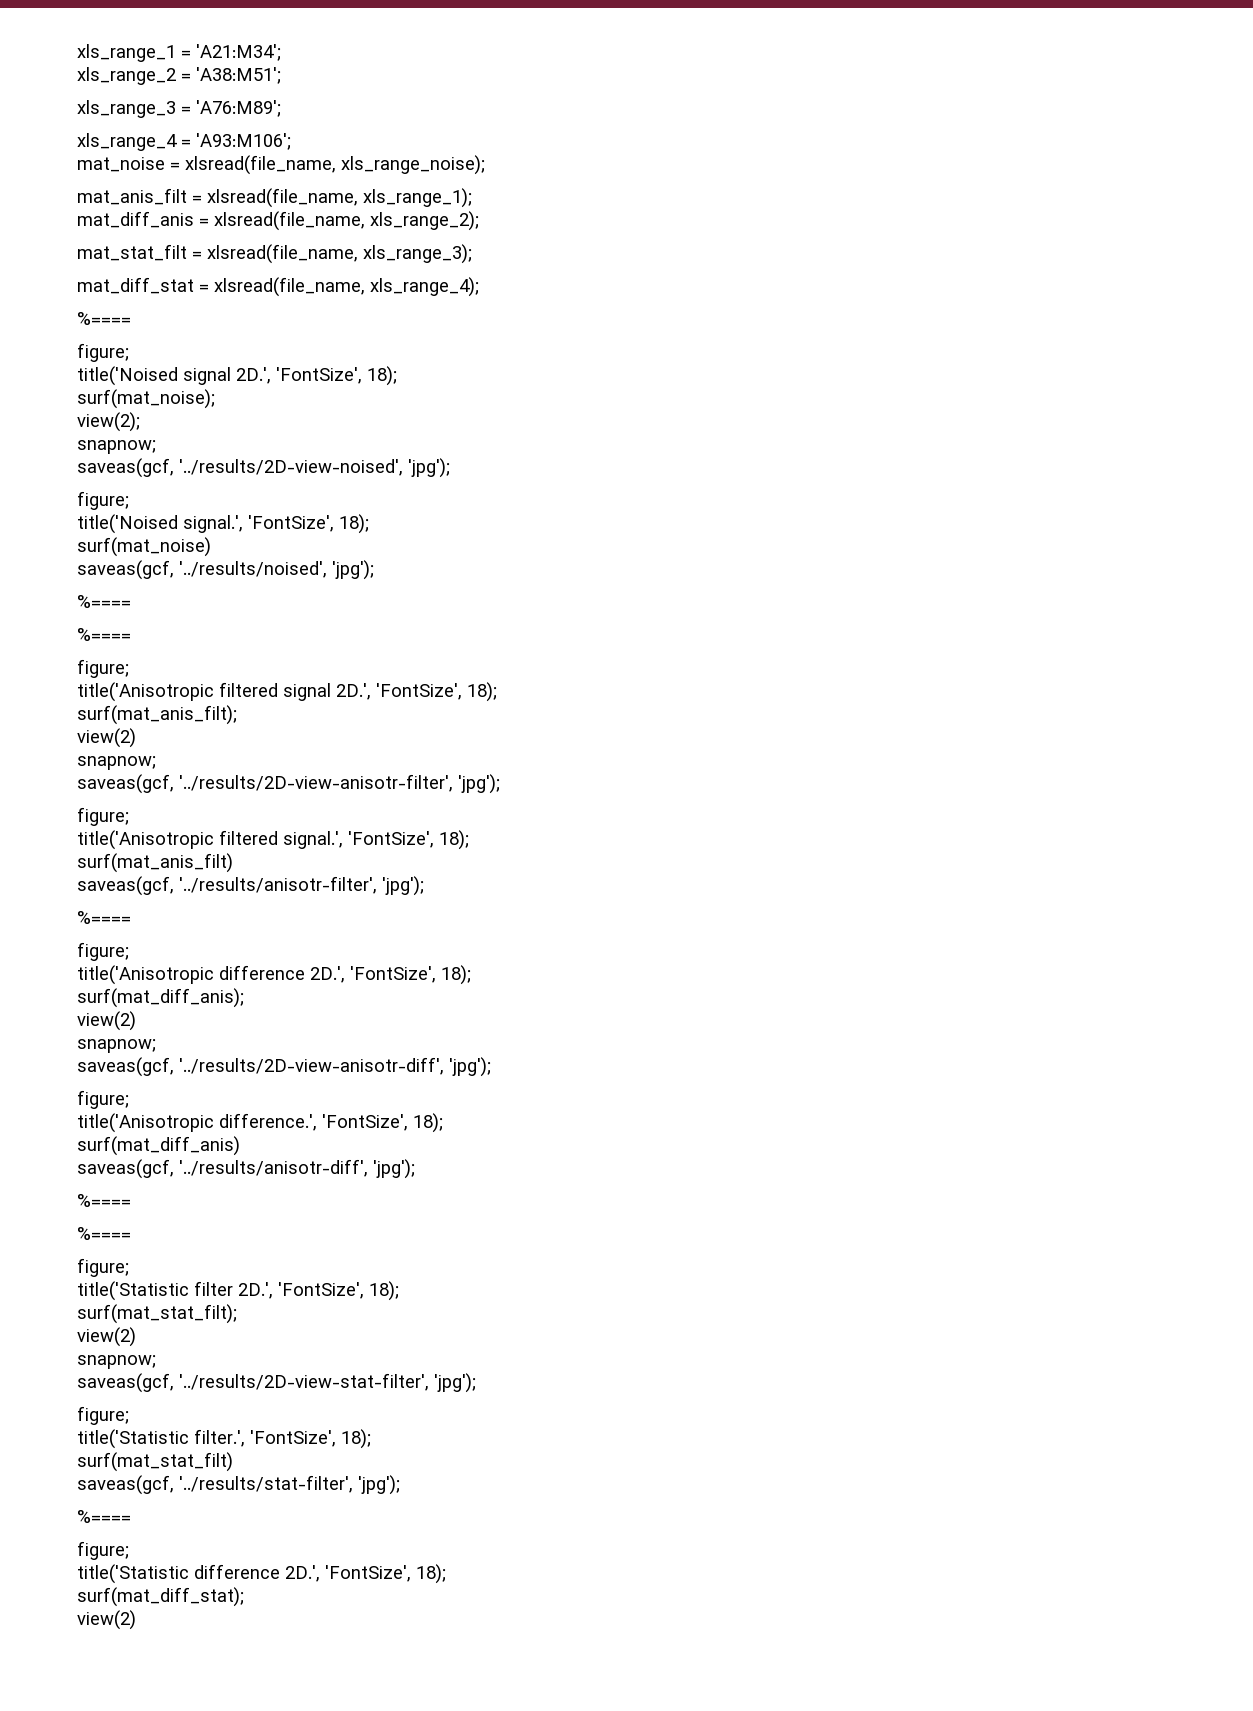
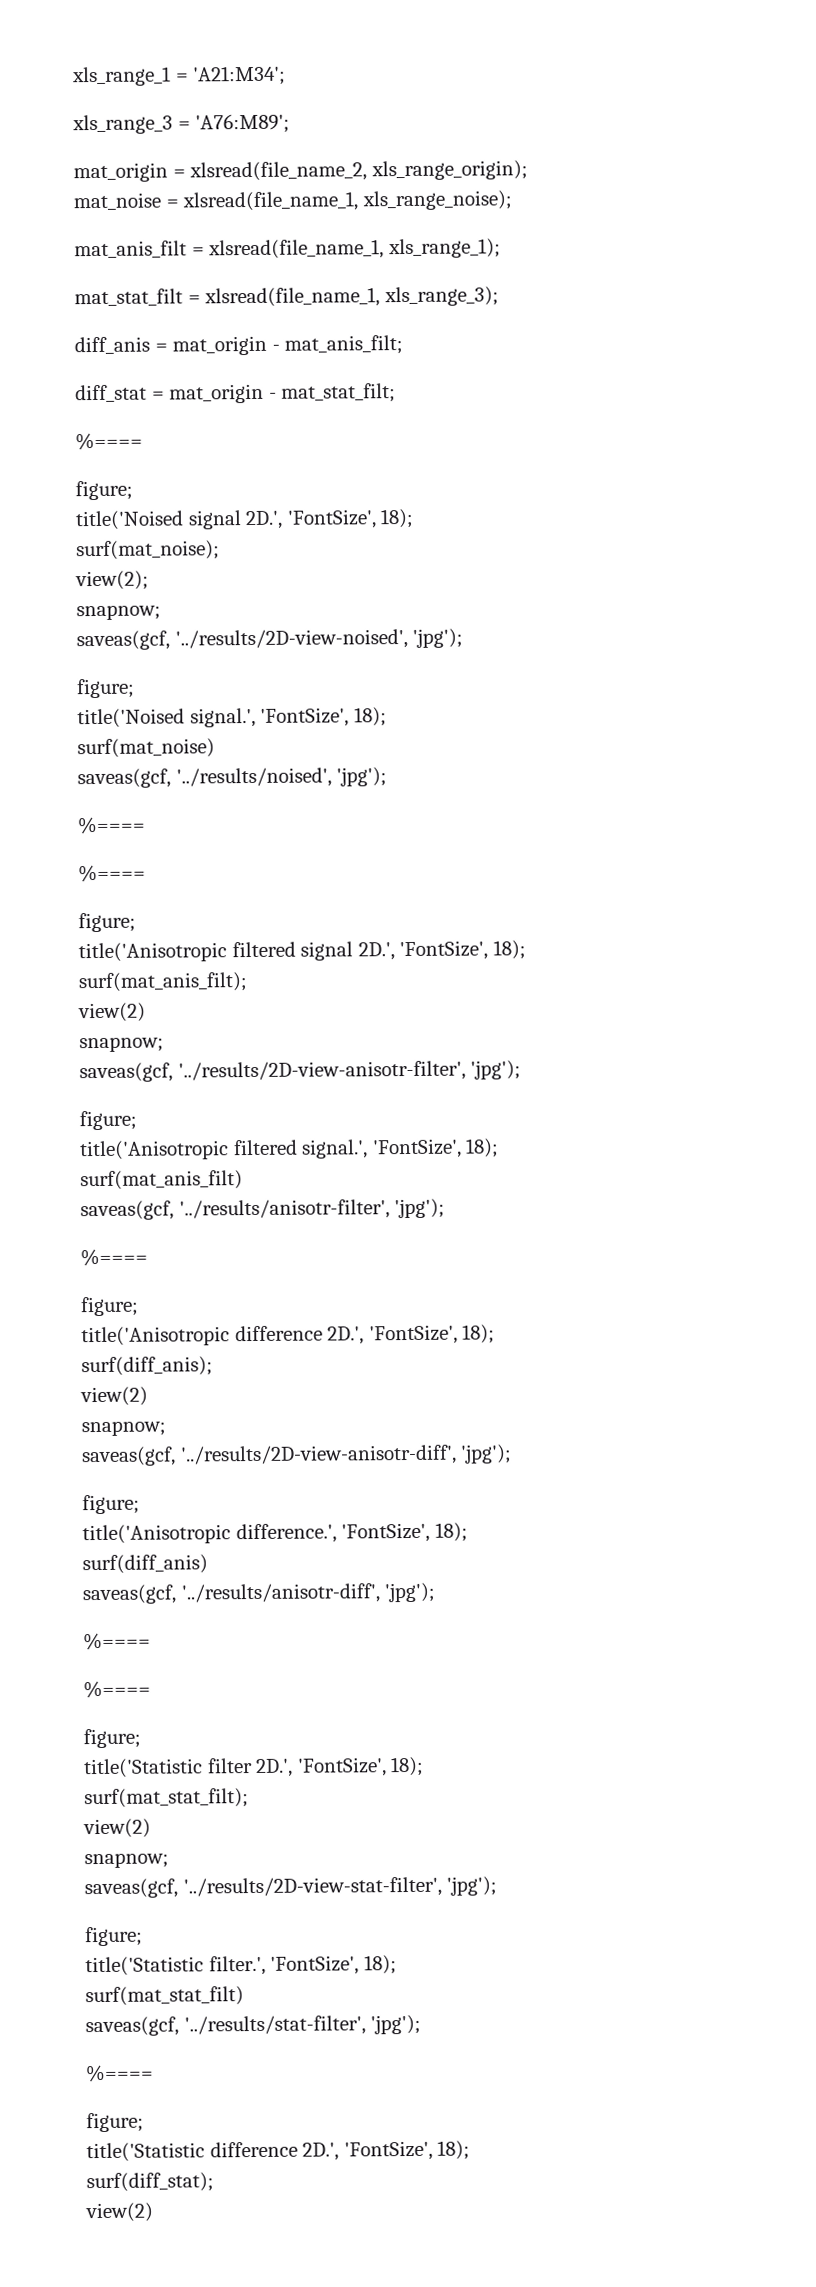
- xls_range_2 = 'A38:M51';
- xls_range_4 = 'A93:M106';
+ mat_origin = xlsread(file_name_2, xls_range_origin);
- mat_noise = xlsread(file_name, xls_range_noise);
+ mat_noise = xlsread(file_name_1, xls_range_noise);
- mat_anis_filt = xlsread(file_name, xls_range_1);
+ mat_anis_filt = xlsread(file_name_1, xls_range_1);
- mat_diff_anis = xlsread(file_name, xls_range_2);
- mat_stat_filt = xlsread(file_name, xls_range_3);
+ mat_stat_filt = xlsread(file_name_1, xls_range_3);
- mat_diff_stat = xlsread(file_name, xls_range_4);
+ diff_anis = mat_origin - mat_anis_filt;
+ diff_stat = mat_origin - mat_stat_filt;
- surf(mat_diff_anis);
+ surf(diff_anis);
- surf(mat_diff_anis)
+ surf(diff_anis)
- surf(mat_diff_stat);
+ surf(diff_stat);

